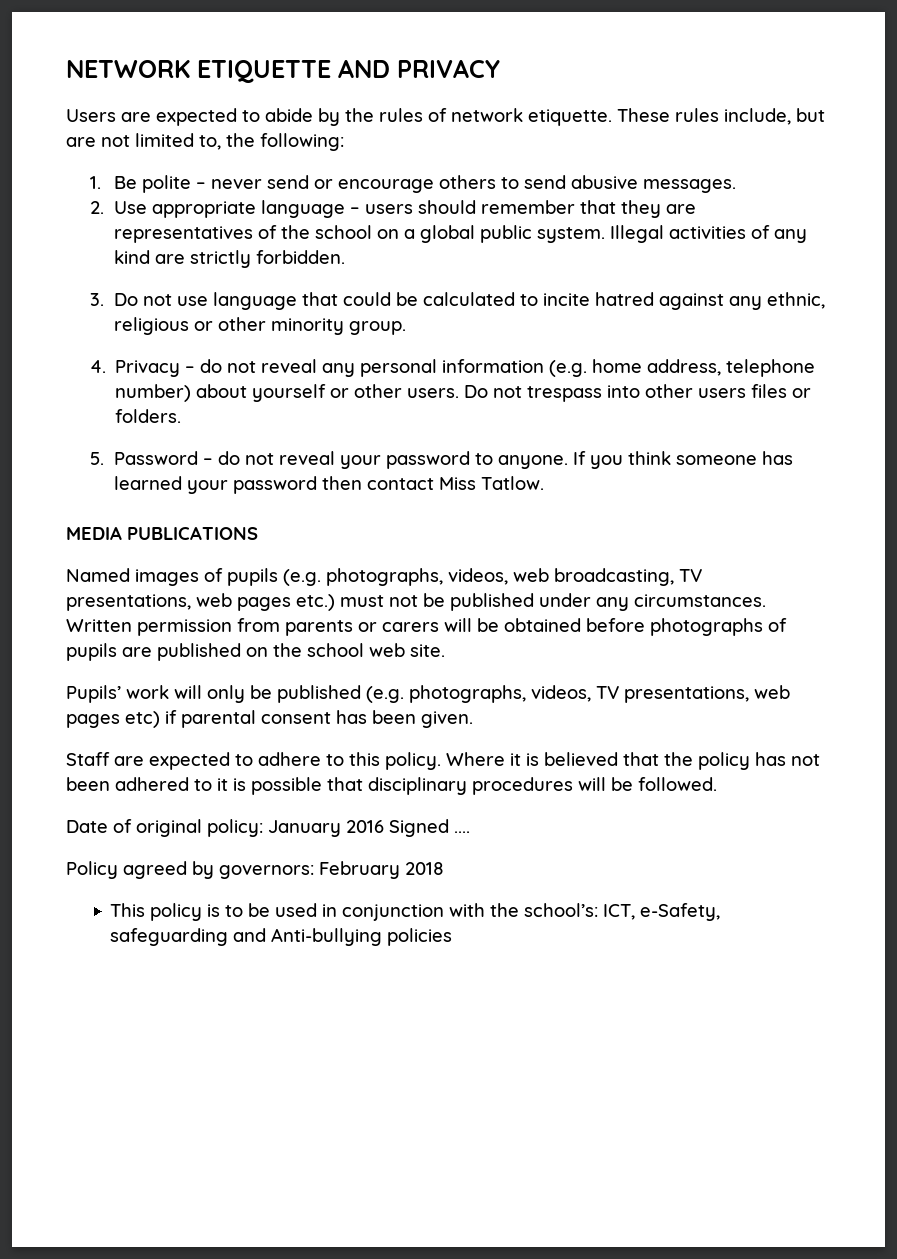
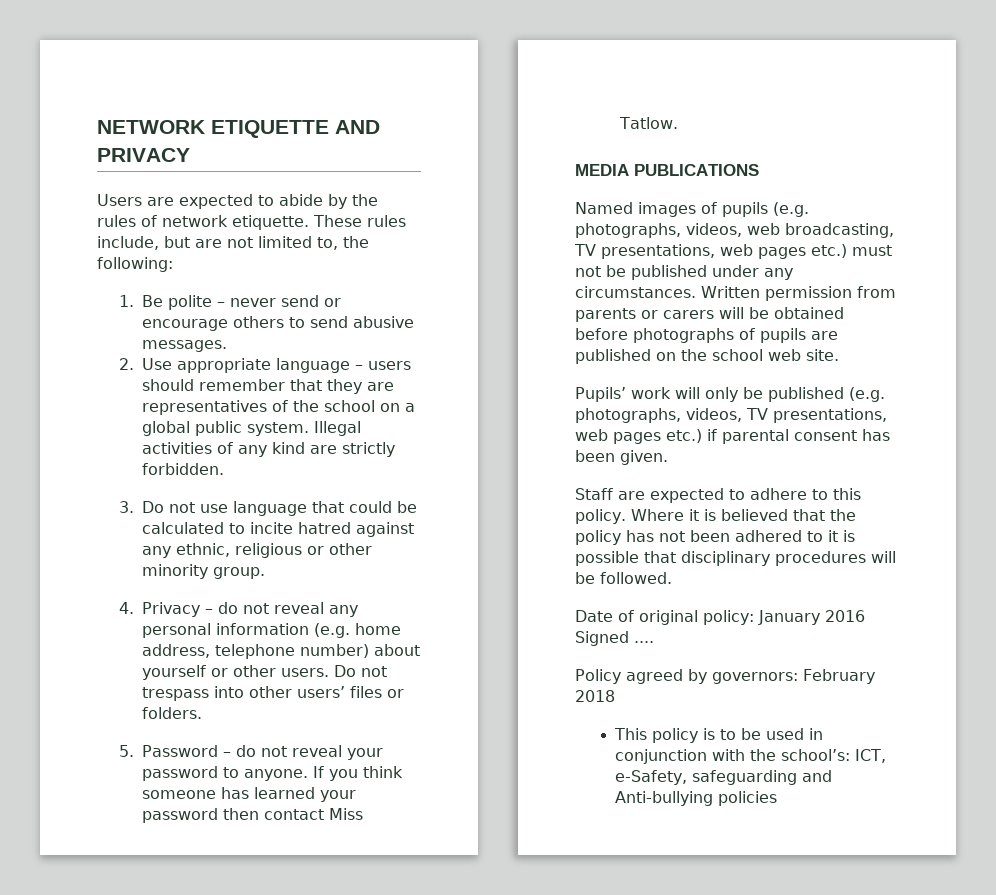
- Do not trespass into other users files or folders.
+ Do not trespass into other users’ files or folders.
- Pupils’ work will only be published (e.g. photographs, videos, TV presentations, web pages etc) if parental consent has been given.
+ Pupils’ work will only be published (e.g. photographs, videos, TV presentations, web pages etc.) if parental consent has been given.

